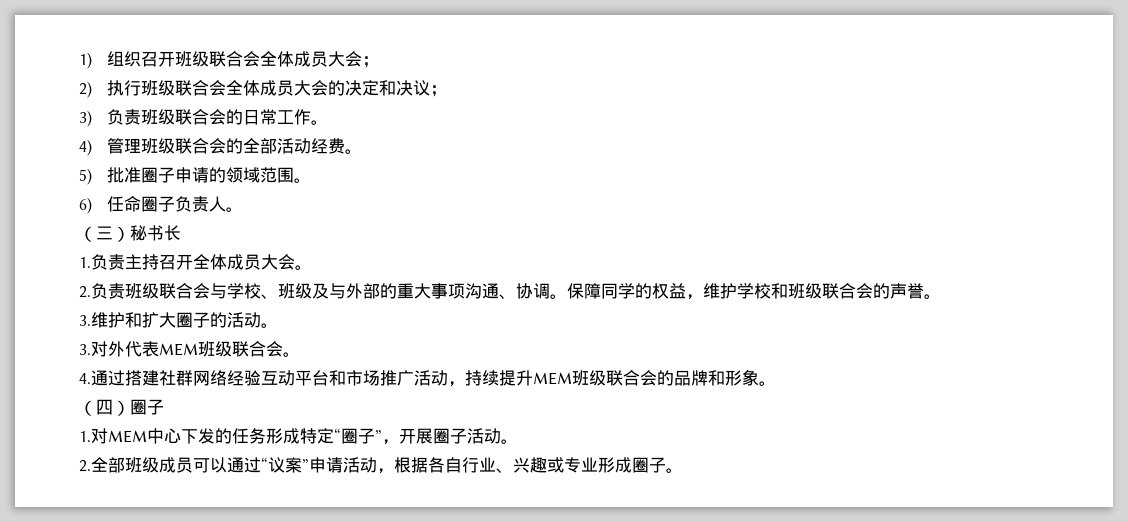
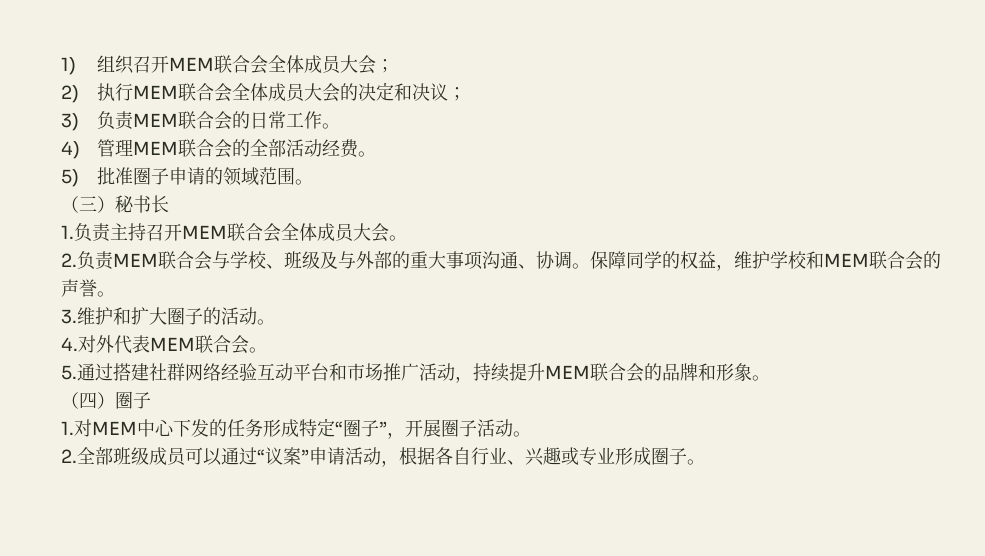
- 1)组织召开班级联合会全体成员大会；
+ 1)组织召开MEM联合会全体成员大会；
- 2)执行班级联合会全体成员大会的决定和决议；
+ 2)执行MEM联合会全体成员大会的决定和决议；
- 3)负责班级联合会的日常工作。
+ 3)负责MEM联合会的日常工作。
- 4)管理班级联合会的全部活动经费。
+ 4)管理MEM联合会的全部活动经费。
- 6)任命圈子负责人。
- 1.负责主持召开全体成员大会。
+ 1.负责主持召开MEM联合会全体成员大会。
- 2.负责班级联合会与学校、班级及与外部的重大事项沟通、协调。
+ 2.负责MEM联合会与学校、班级及与外部的重大事项沟通、协调。
- 保障同学的权益，维护学校和班级联合会的声誉。
+ 保障同学的权益，维护学校和MEM联合会的声誉。
- 3.对外代表MEM班级联合会。
+ 4.对外代表MEM联合会。
- 4.通过搭建社群网络经验互动平台和市场推广活动，持续提升MEM班级联合会的品牌和形象。
+ 5.通过搭建社群网络经验互动平台和市场推广活动，持续提升MEM联合会的品牌和形象。

